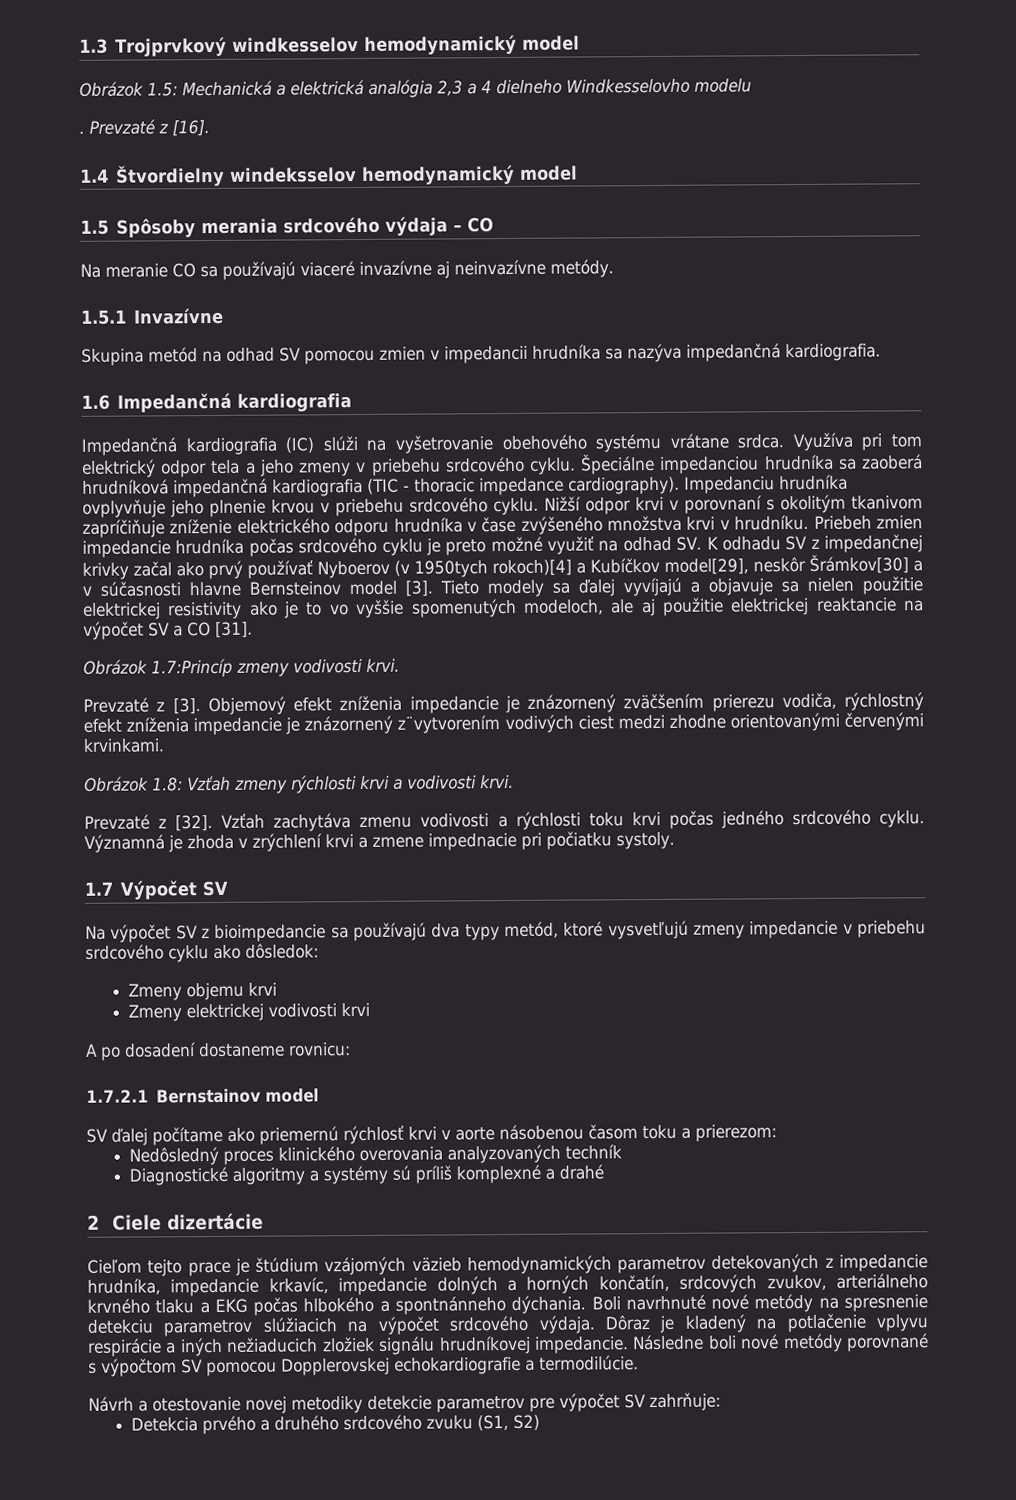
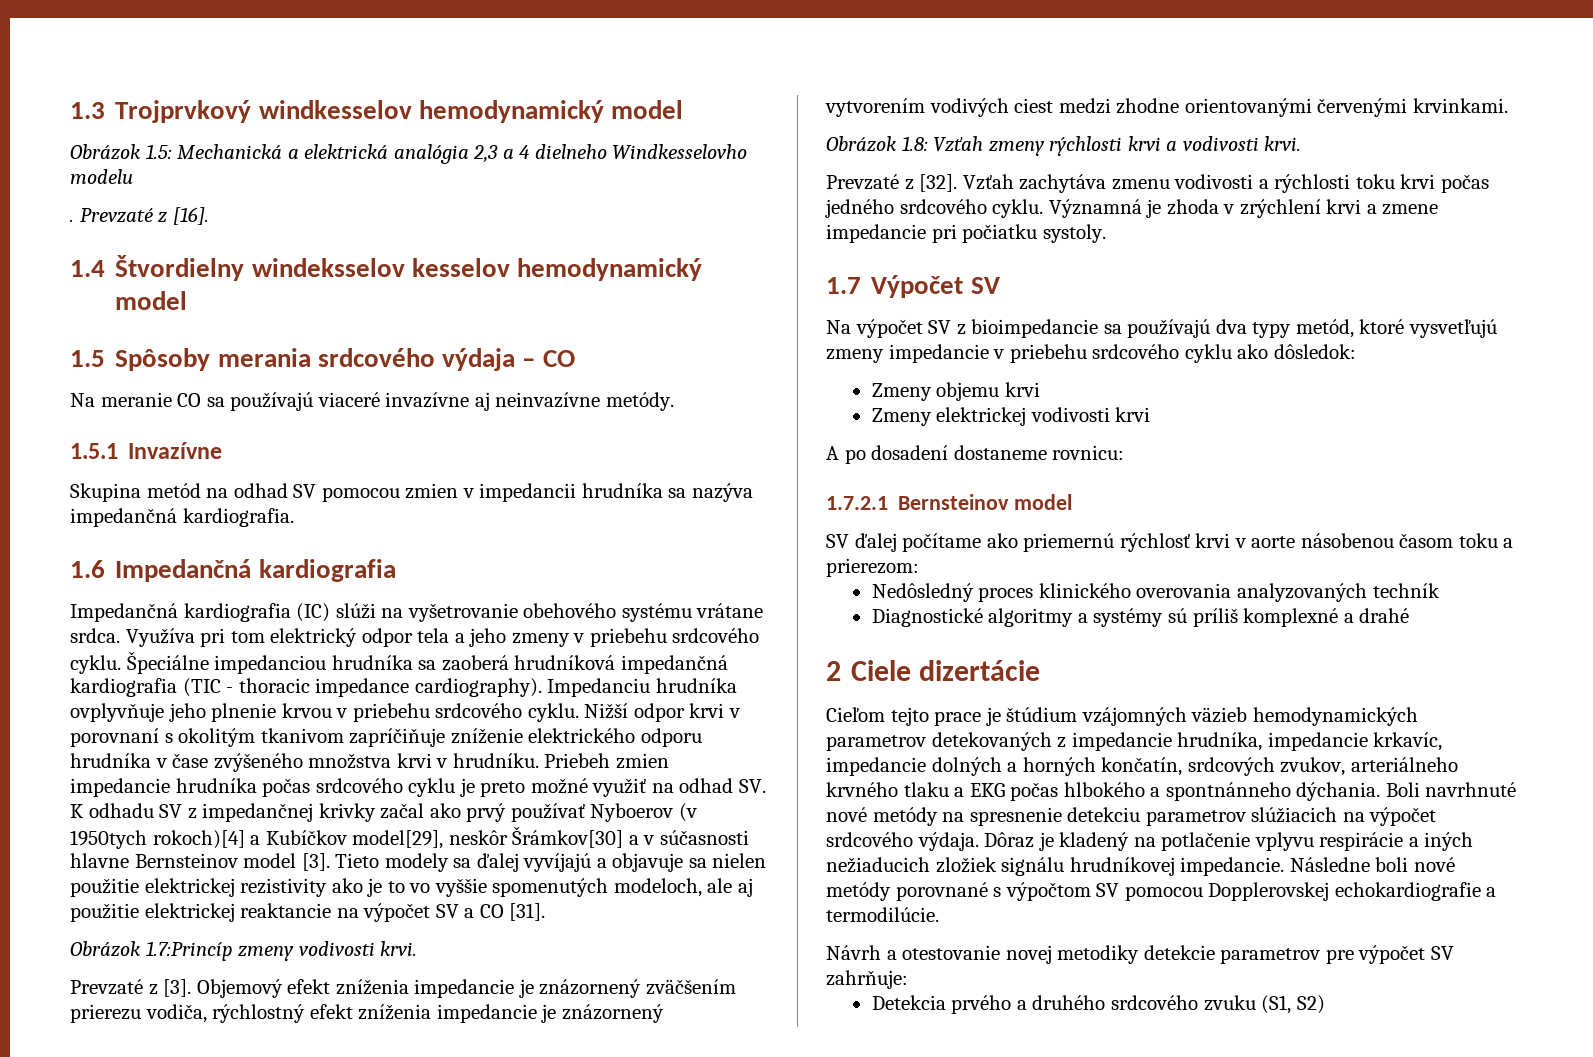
- 1.4 Štvordielny windeksselov hemodynamický model
+ 1.4 Štvordielny windeksselov kesselov hemodynamický model
- Tieto modely sa ďalej vyvíjajú a objavuje sa nielen použitie elektrickej resistivity ako je to vo vyššie spomenutých modeloch, ale aj použitie elektrickej reaktancie na výpočet SV a CO [31].
+ Tieto modely sa ďalej vyvíjajú a objavuje sa nielen použitie elektrickej rezistivity ako je to vo vyššie spomenutých modeloch, ale aj použitie elektrickej reaktancie na výpočet SV a CO [31].
- Objemový efekt zníženia impedancie je znázornený zväčšením prierezu vodiča, rýchlostný efekt zníženia impedancie je znázornený z¨vytvorením vodivých ciest medzi zhodne orientovanými červenými krvinkami.
+ Objemový efekt zníženia impedancie je znázornený zväčšením prierezu vodiča, rýchlostný efekt zníženia impedancie je znázornený vytvorením vodivých ciest medzi zhodne orientovanými červenými krvinkami.
- Významná je zhoda v zrýchlení krvi a zmene impednacie pri počiatku systoly.
+ Významná je zhoda v zrýchlení krvi a zmene impedancie pri počiatku systoly.
- 1.7.2.1 Bernstainov model
+ 1.7.2.1 Bernsteinov model
- Cieľom tejto prace je štúdium vzájomých väzieb hemodynamických parametrov detekovaných z impedancie hrudníka, impedancie krkavíc, impedancie dolných a horných končatín, srdcových zvukov, arteriálneho krvného tlaku a EKG počas hlbokého a spontnánneho dýchania.
+ Cieľom tejto prace je štúdium vzájomných väzieb hemodynamických parametrov detekovaných z impedancie hrudníka, impedancie krkavíc, impedancie dolných a horných končatín, srdcových zvukov, arteriálneho krvného tlaku a EKG počas hlbokého a spontnánneho dýchania.

